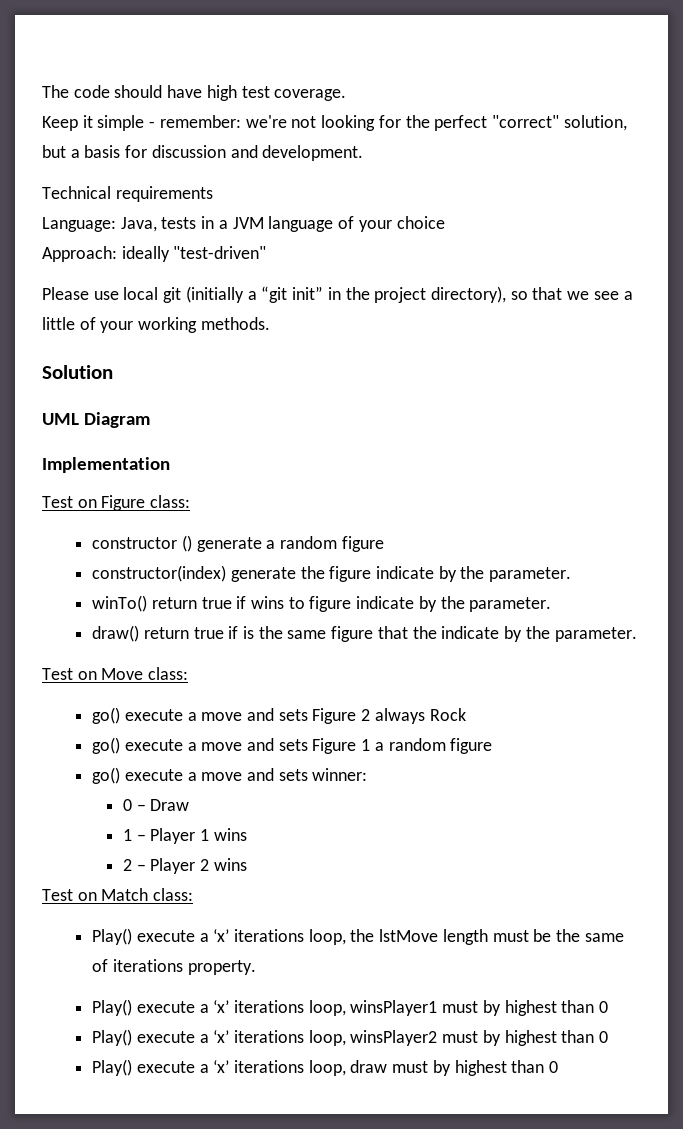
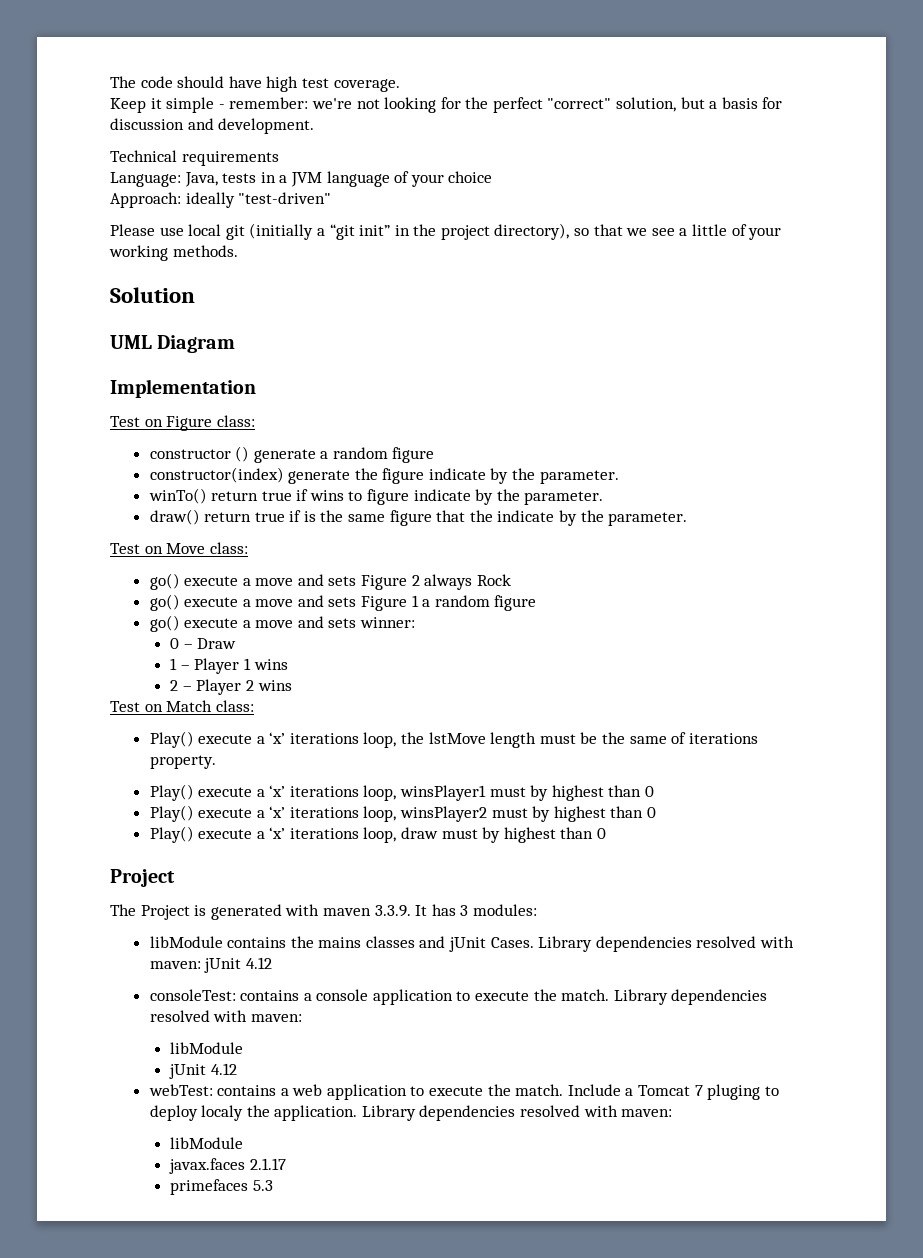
  Play() execute a ‘x’ iterations loop, draw must by highest than 0
+ Project
+ The Project is generated with maven 3.3.9. It has 3 modules:
+ libModule contains the mains classes and jUnit Cases. Library dependencies resolved with maven: jUnit 4.12
+ consoleTest: contains a console application to execute the match. Library dependencies resolved with maven:
+ libModule
+ jUnit 4.12
+ webTest: contains a web application to execute the match. Include a Tomcat 7 pluging to deploy localy the application. Library dependencies resolved with maven:
+ libModule
+ javax.faces 2.1.17
+ primefaces 5.3

